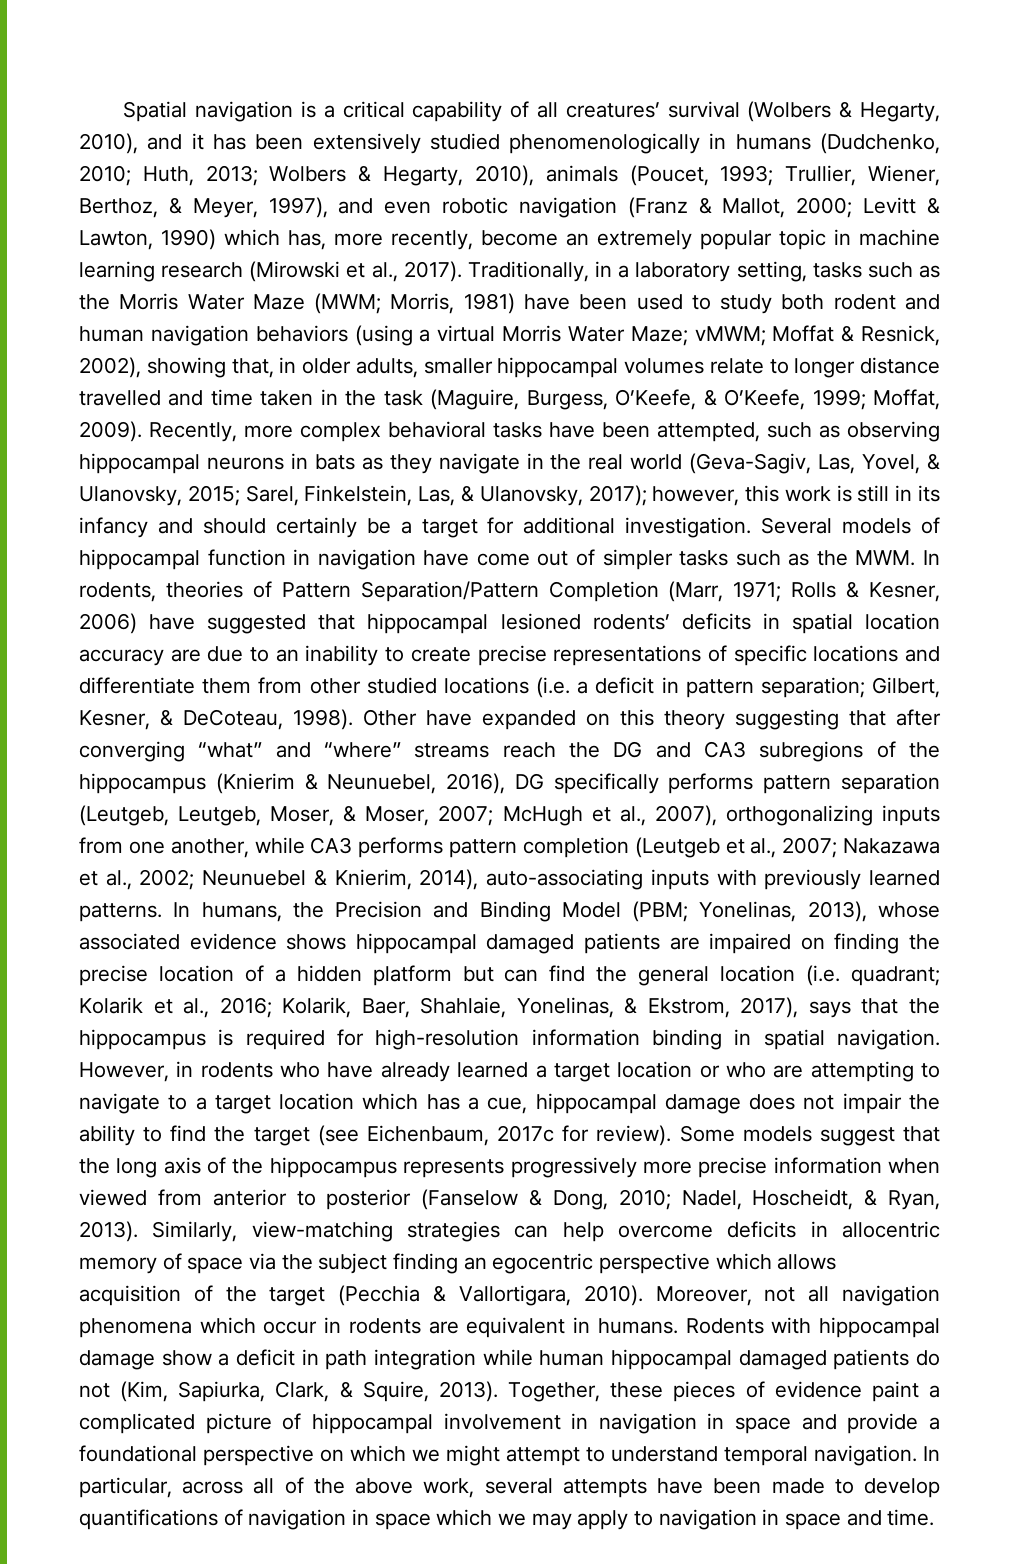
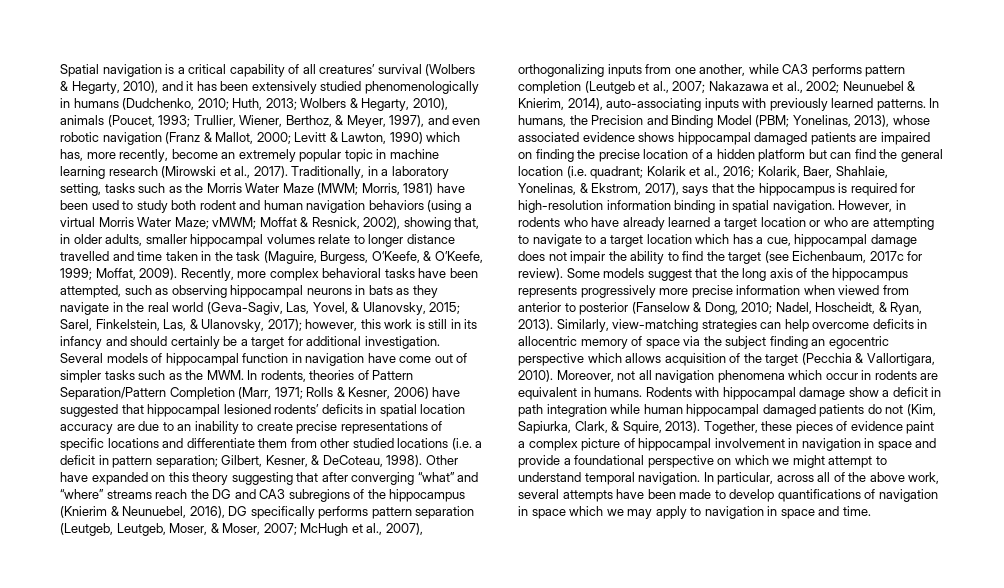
- Together, these pieces of evidence paint a complicated picture of hippocampal involvement in navigation in space and provide a foundational perspective on which we might attempt to understand temporal navigation.
+ Together, these pieces of evidence paint a complex picture of hippocampal involvement in navigation in space and provide a foundational perspective on which we might attempt to understand temporal navigation.

